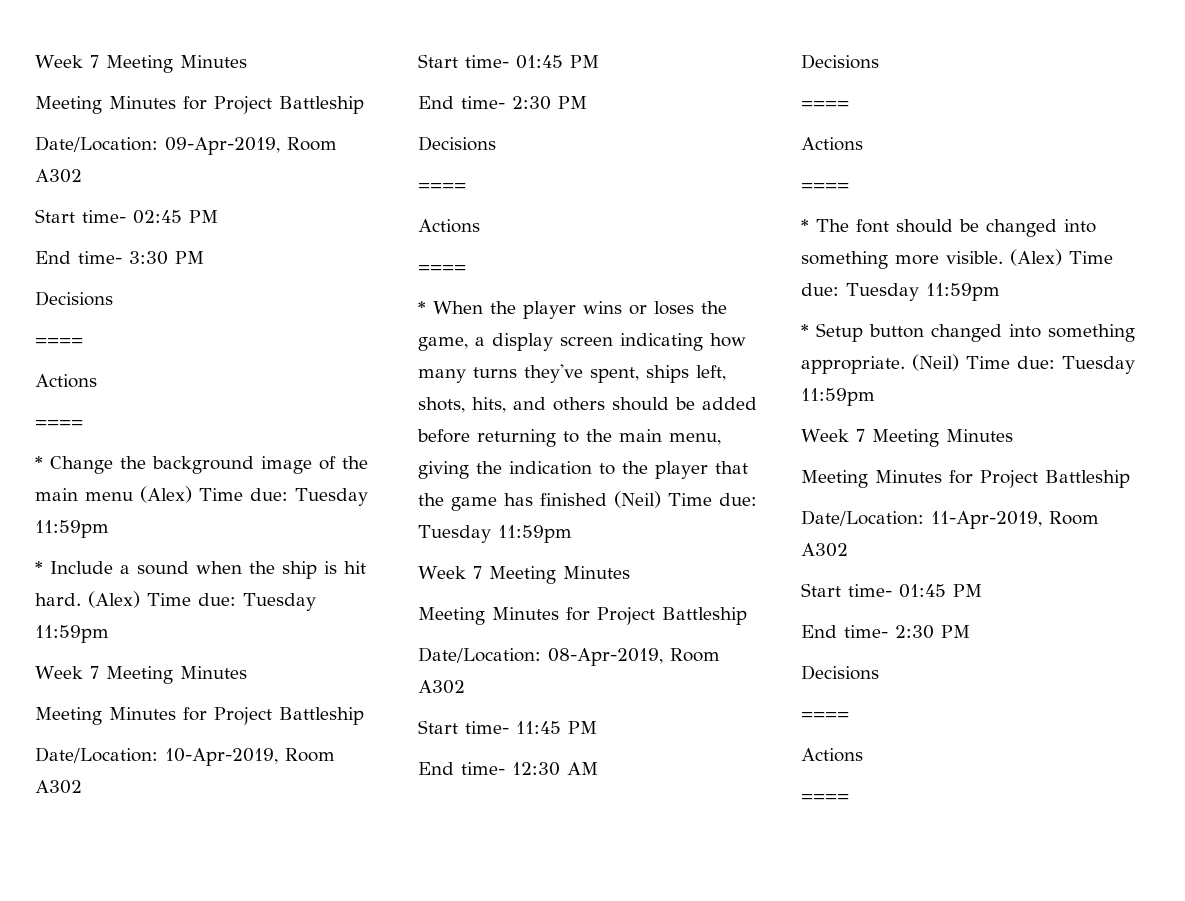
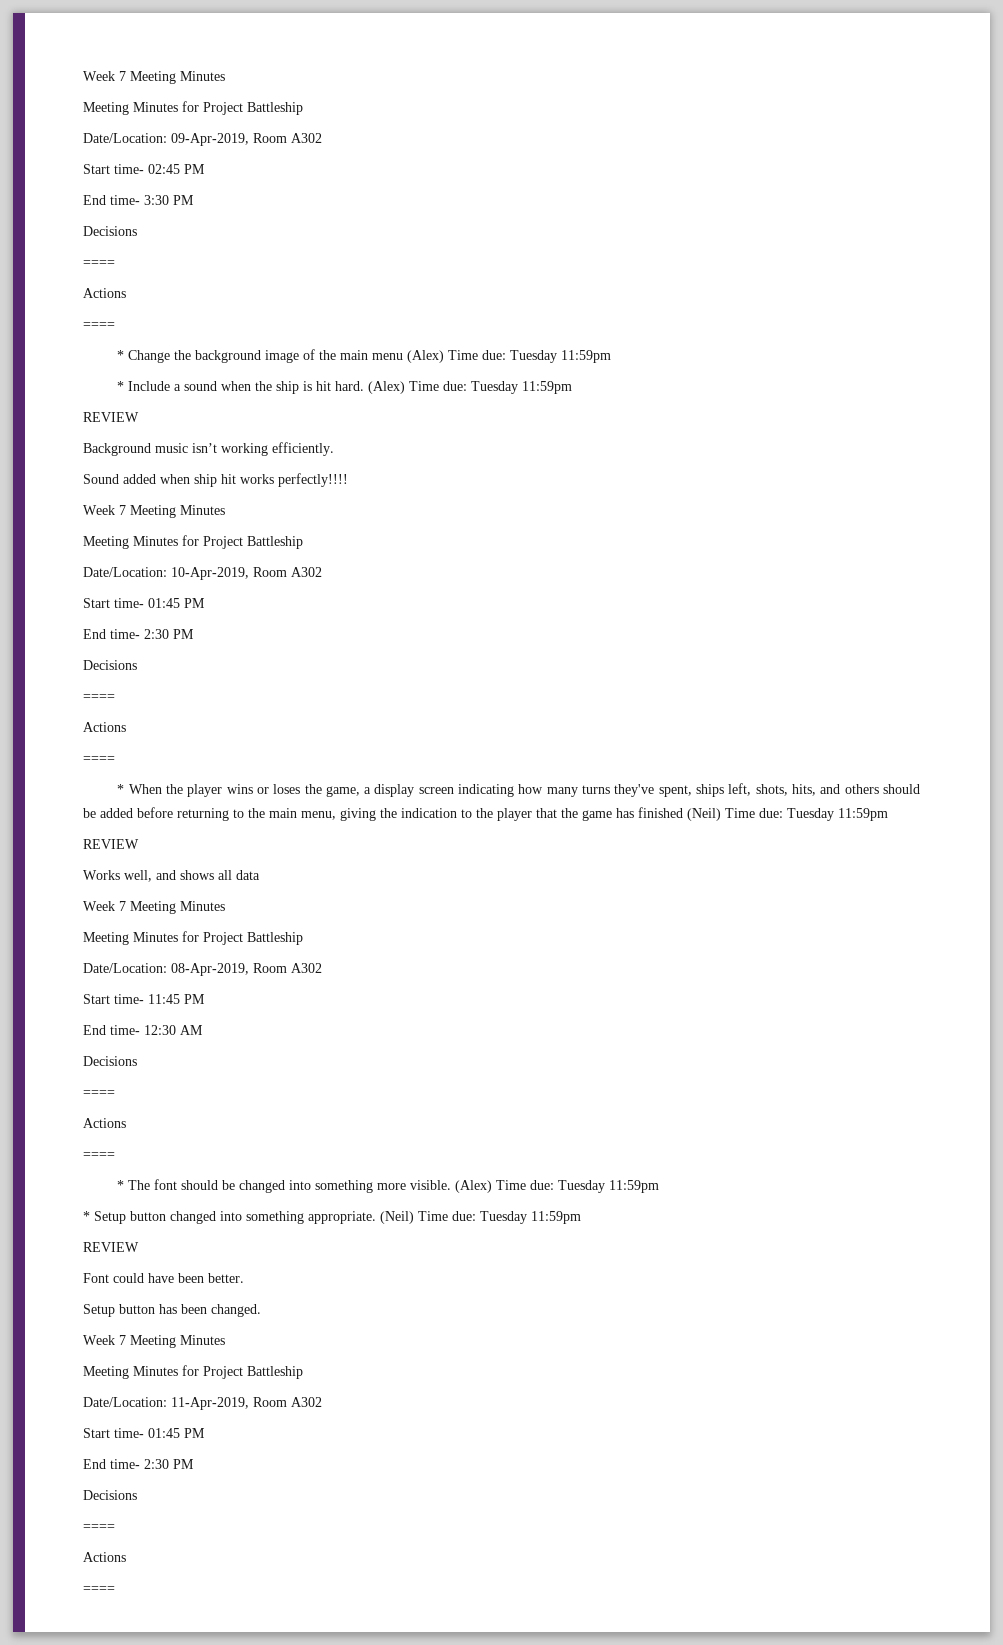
  * Include a sound when the ship is hit hard. (Alex) Time due: Tuesday 11:59pm
+ REVIEW
+ Background music isn’t working efficiently.
+ Sound added when ship hit works perfectly!!!!
  * When the player wins or loses the game, a display screen indicating how many turns they've spent, ships left, shots, hits, and others should be added before returning to the main menu, giving the indication to the player that the game has finished (Neil) Time due: Tuesday 11:59pm
+ REVIEW
+ Works well, and shows all data
  * Setup button changed into something appropriate. (Neil) Time due: Tuesday 11:59pm
+ REVIEW
+ Font could have been better.
+ Setup button has been changed.

